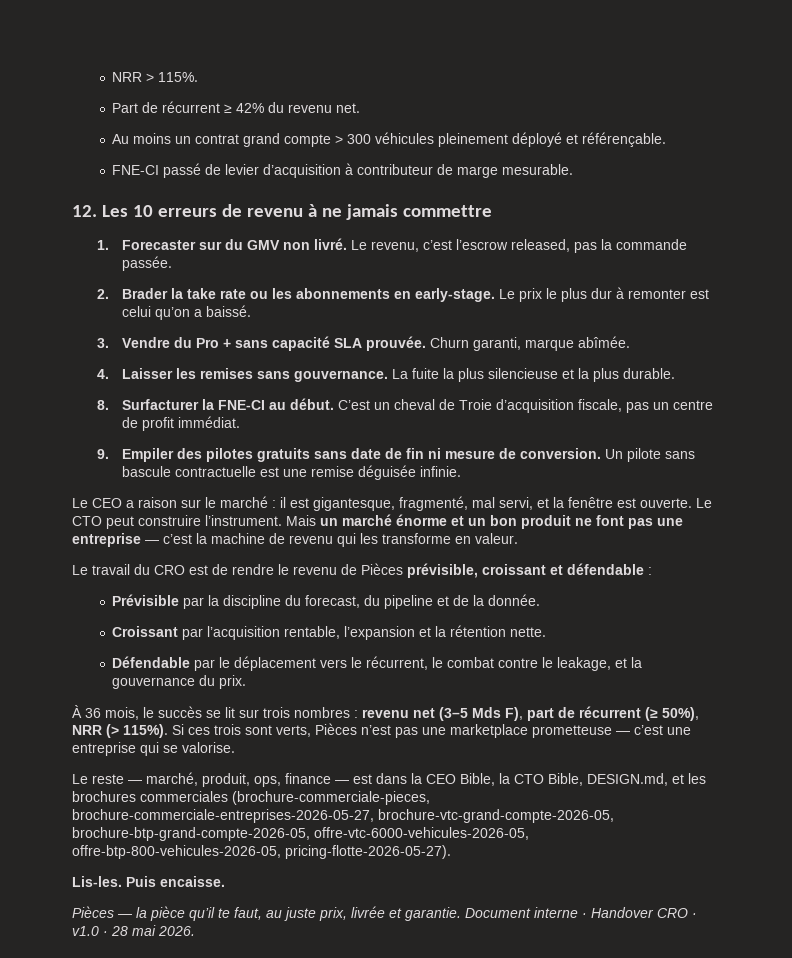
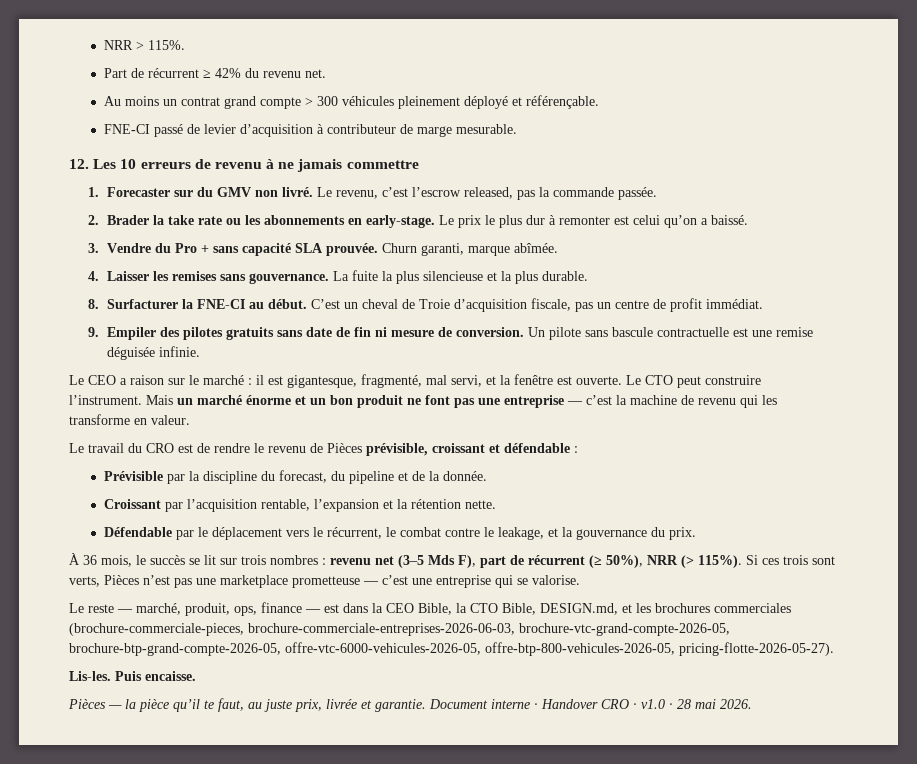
- Le reste — marché, produit, ops, finance — est dans la CEO Bible, la CTO Bible, DESIGN.md, et les brochures commerciales (brochure-commerciale-pieces, brochure-commerciale-entreprises-2026-05-27, brochure-vtc-grand-compte-2026-05, brochure-btp-grand-compte-2026-05, offre-vtc-6000-vehicules-2026-05, offre-btp-800-vehicules-2026-05, pricing-flotte-2026-05-27).
+ Le reste — marché, produit, ops, finance — est dans la CEO Bible, la CTO Bible, DESIGN.md, et les brochures commerciales (brochure-commerciale-pieces, brochure-commerciale-entreprises-2026-06-03, brochure-vtc-grand-compte-2026-05, brochure-btp-grand-compte-2026-05, offre-vtc-6000-vehicules-2026-05, offre-btp-800-vehicules-2026-05, pricing-flotte-2026-05-27).

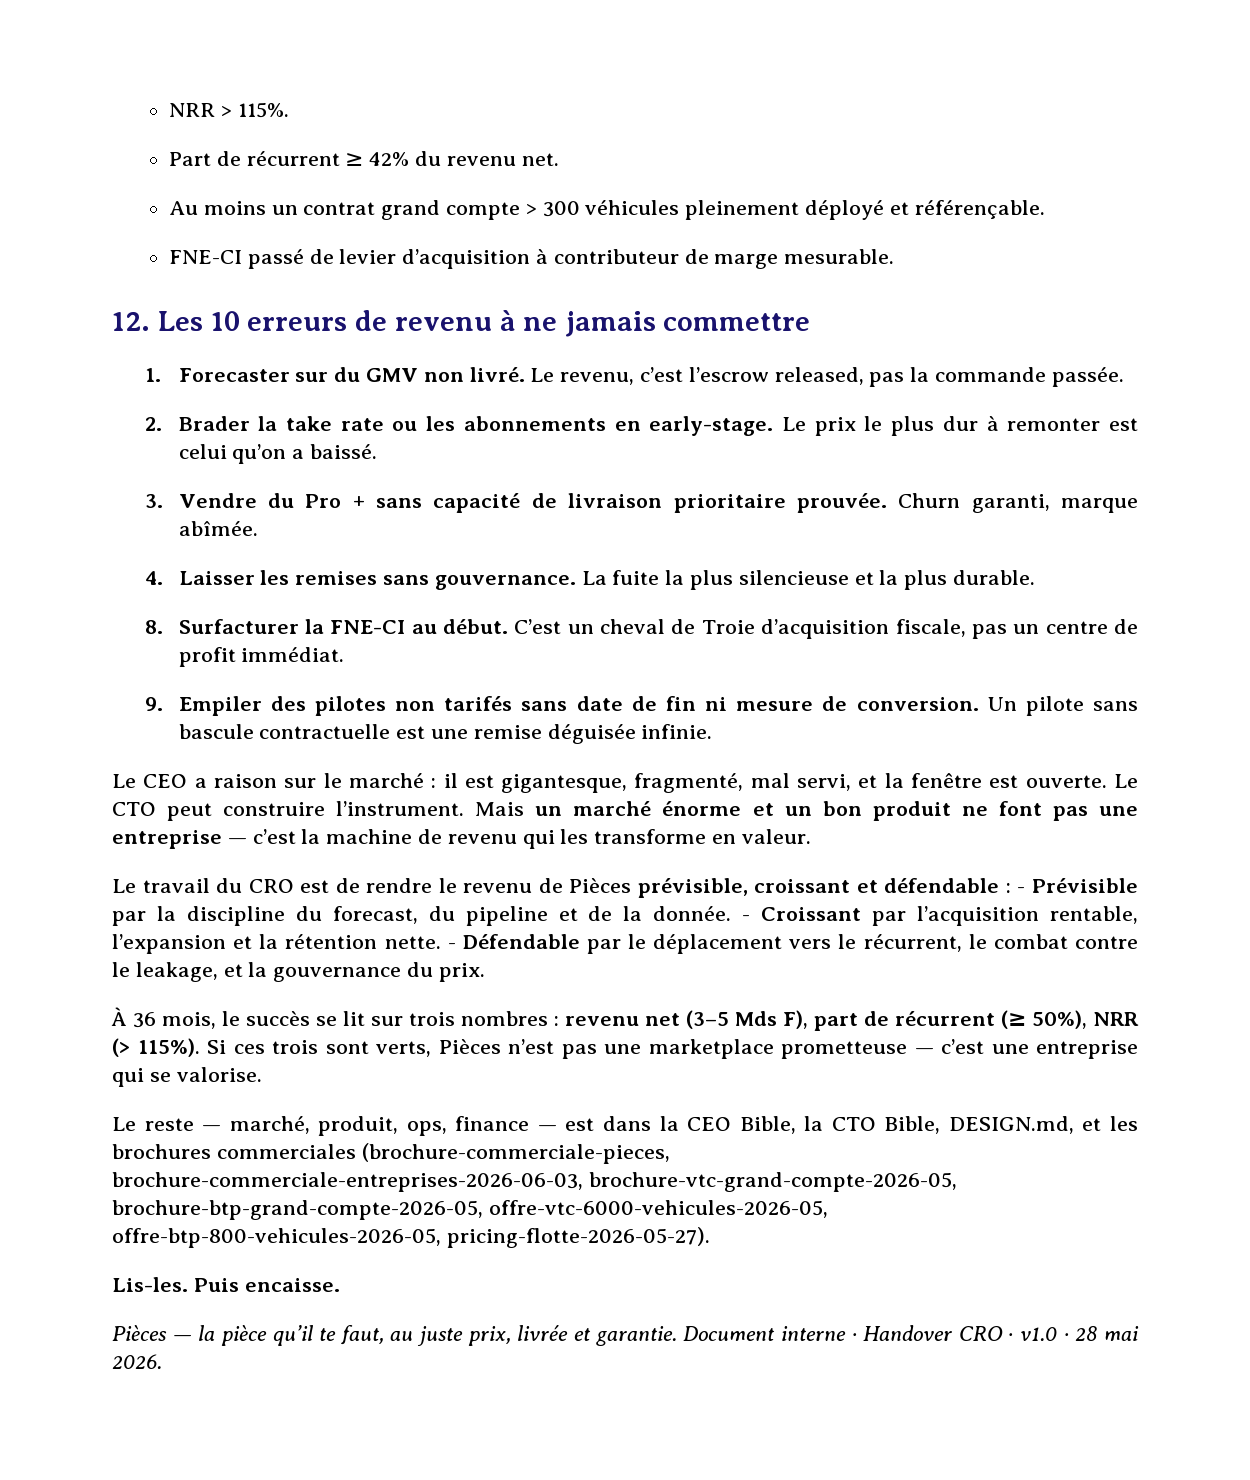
- 3. Vendre du Pro + sans capacité SLA prouvée.
+ 3. Vendre du Pro + sans capacité de livraison prioritaire prouvée.
- 9. Empiler des pilotes gratuits sans date de fin ni mesure de conversion.
+ 9. Empiler des pilotes non tarifés sans date de fin ni mesure de conversion.
- Le travail du CRO est de rendre le revenu de Pièces prévisible, croissant et défendable :
- Prévisible par la discipline du forecast, du pipeline et de la donnée.
- Croissant par l’acquisition rentable, l’expansion et la rétention nette.
- Défendable par le déplacement vers le récurrent, le combat contre le leakage, et la gouvernance du prix.
+ Le travail du CRO est de rendre le revenu de Pièces prévisible, croissant et défendable : - Prévisible par la discipline du forecast, du pipeline et de la donnée. - Croissant par l’acquisition rentable, l’expansion et la rétention nette. - Défendable par le déplacement vers le récurrent, le combat contre le leakage, et la gouvernance du prix.

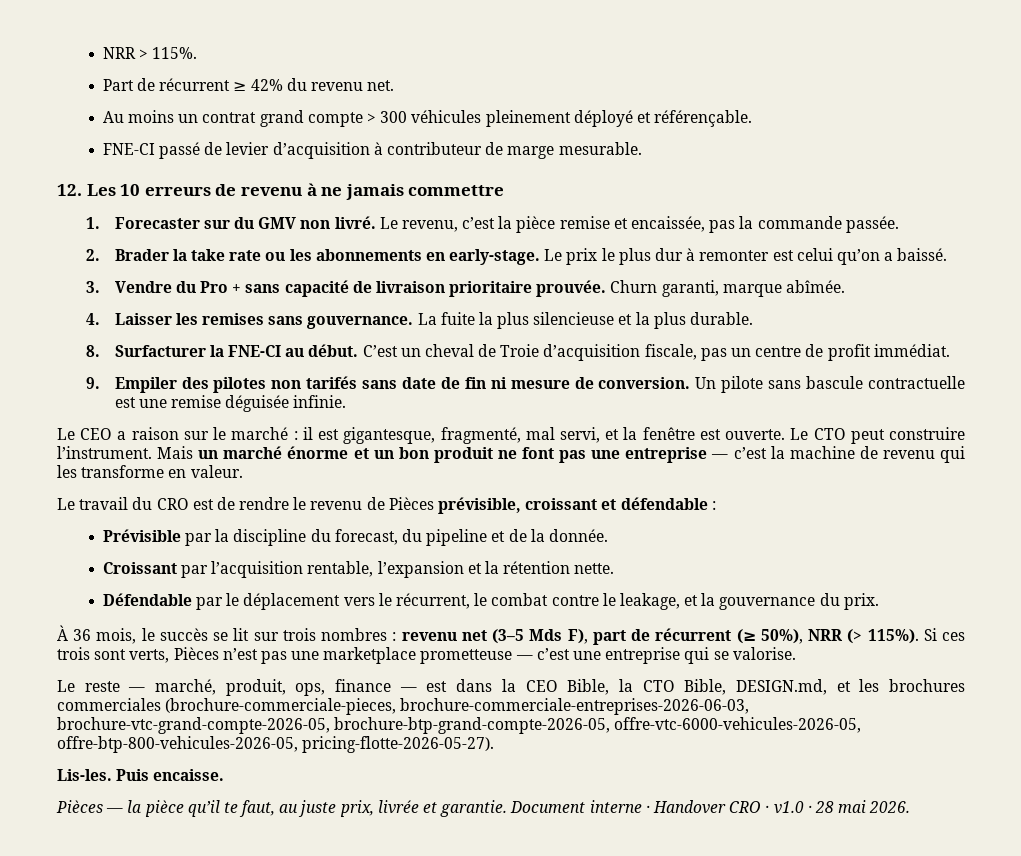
- Le revenu, c’est l’escrow released, pas la commande passée.
+ Le revenu, c’est la pièce remise et encaissée, pas la commande passée.
- Le travail du CRO est de rendre le revenu de Pièces prévisible, croissant et défendable : - Prévisible par la discipline du forecast, du pipeline et de la donnée. - Croissant par l’acquisition rentable, l’expansion et la rétention nette. - Défendable par le déplacement vers le récurrent, le combat contre le leakage, et la gouvernance du prix.
+ Le travail du CRO est de rendre le revenu de Pièces prévisible, croissant et défendable :
+ Prévisible par la discipline du forecast, du pipeline et de la donnée.
+ Croissant par l’acquisition rentable, l’expansion et la rétention nette.
+ Défendable par le déplacement vers le récurrent, le combat contre le leakage, et la gouvernance du prix.

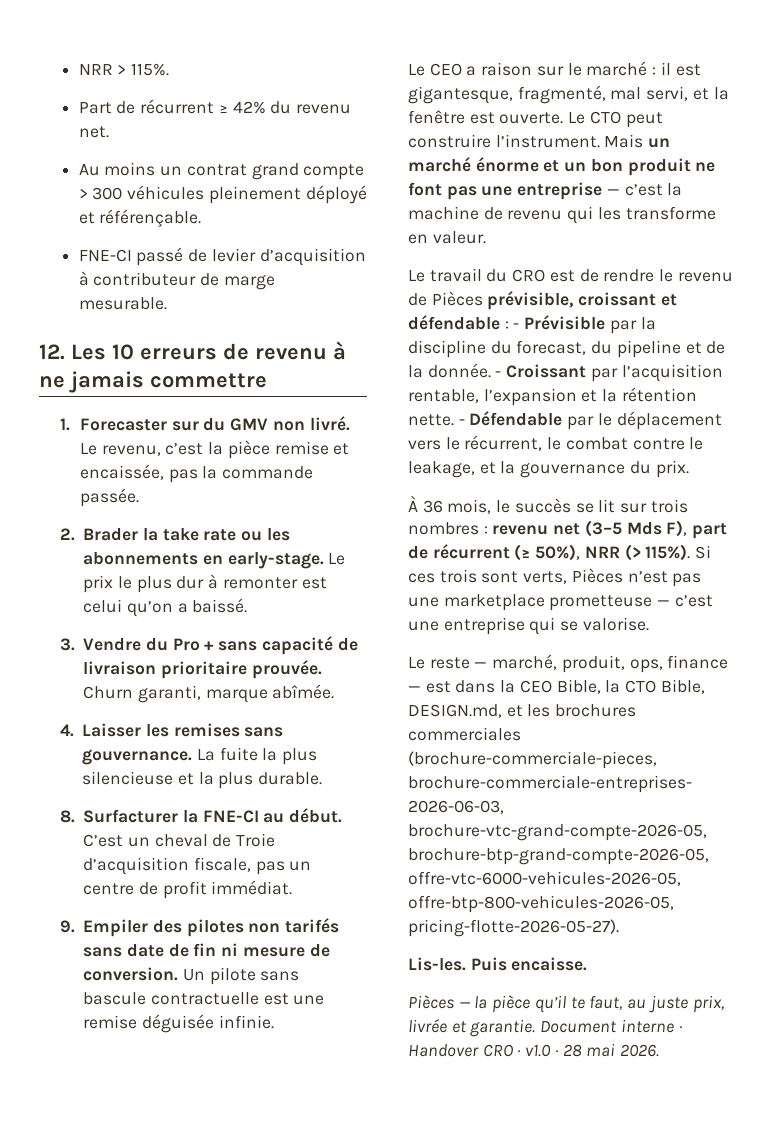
- Le travail du CRO est de rendre le revenu de Pièces prévisible, croissant et défendable :
- Prévisible par la discipline du forecast, du pipeline et de la donnée.
- Croissant par l’acquisition rentable, l’expansion et la rétention nette.
- Défendable par le déplacement vers le récurrent, le combat contre le leakage, et la gouvernance du prix.
+ Le travail du CRO est de rendre le revenu de Pièces prévisible, croissant et défendable : - Prévisible par la discipline du forecast, du pipeline et de la donnée. - Croissant par l’acquisition rentable, l’expansion et la rétention nette. - Défendable par le déplacement vers le récurrent, le combat contre le leakage, et la gouvernance du prix.

